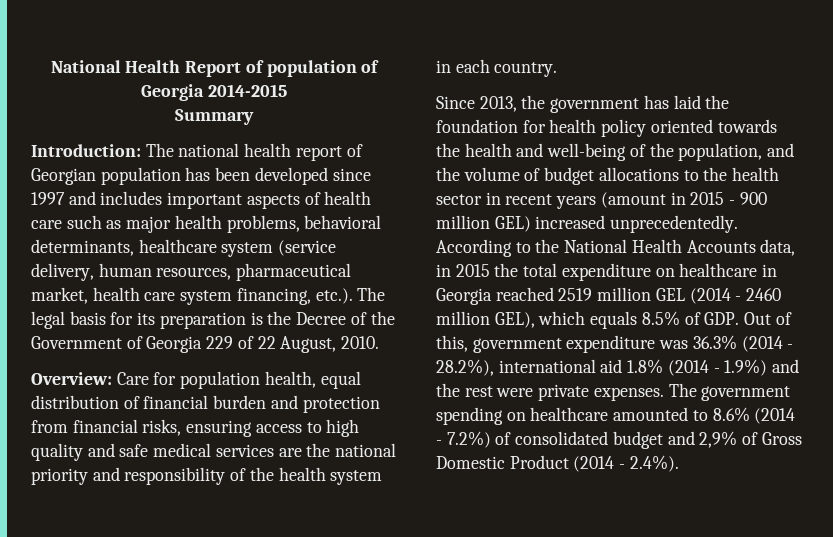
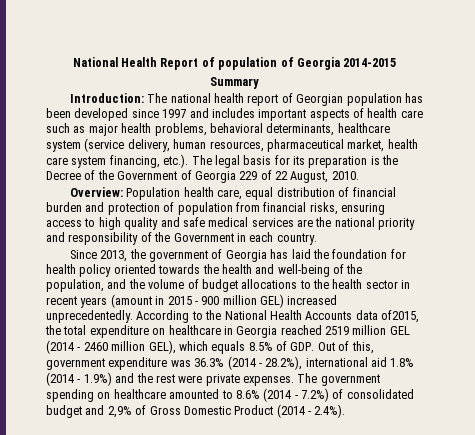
- Overview: Care for population health, equal distribution of financial burden and protection from financial risks, ensuring access to high quality and safe medical services are the national priority and responsibility of the health system in each country.
+ Overview: Population health care, equal distribution of financial burden and protection of population from financial risks, ensuring access to high quality and safe medical services are the national priority and responsibility of the Government in each country.
- Since 2013, the government has laid the foundation for health policy oriented towards the health and well-being of the population, and the volume of budget allocations to the health sector in recent years (amount in 2015 - 900 million GEL) increased unprecedentedly.
+ Since 2013, the government of Georgia has laid the foundation for health policy oriented towards the health and well-being of the population, and the volume of budget allocations to the health sector in recent years (amount in 2015 - 900 million GEL) increased unprecedentedly.
- According to the National Health Accounts data, in 2015 the total expenditure on healthcare in Georgia reached 2519 million GEL (2014 - 2460 million GEL), which equals 8.5% of GDP. Out of this, government expenditure was 36.3% (2014 - 28.2%), international aid 1.8% (2014 - 1.9%) and the rest were private expenses.
+ According to the National Health Accounts data of2015, the total expenditure on healthcare in Georgia reached 2519 million GEL (2014 - 2460 million GEL), which equals 8.5% of GDP. Out of this, government expenditure was 36.3% (2014 - 28.2%), international aid 1.8% (2014 - 1.9%) and the rest were private expenses.

